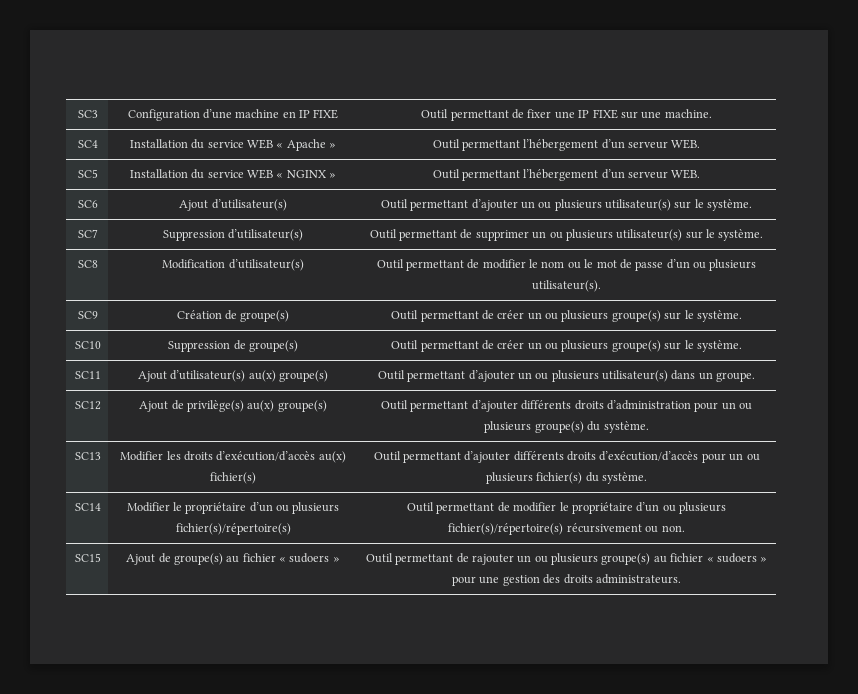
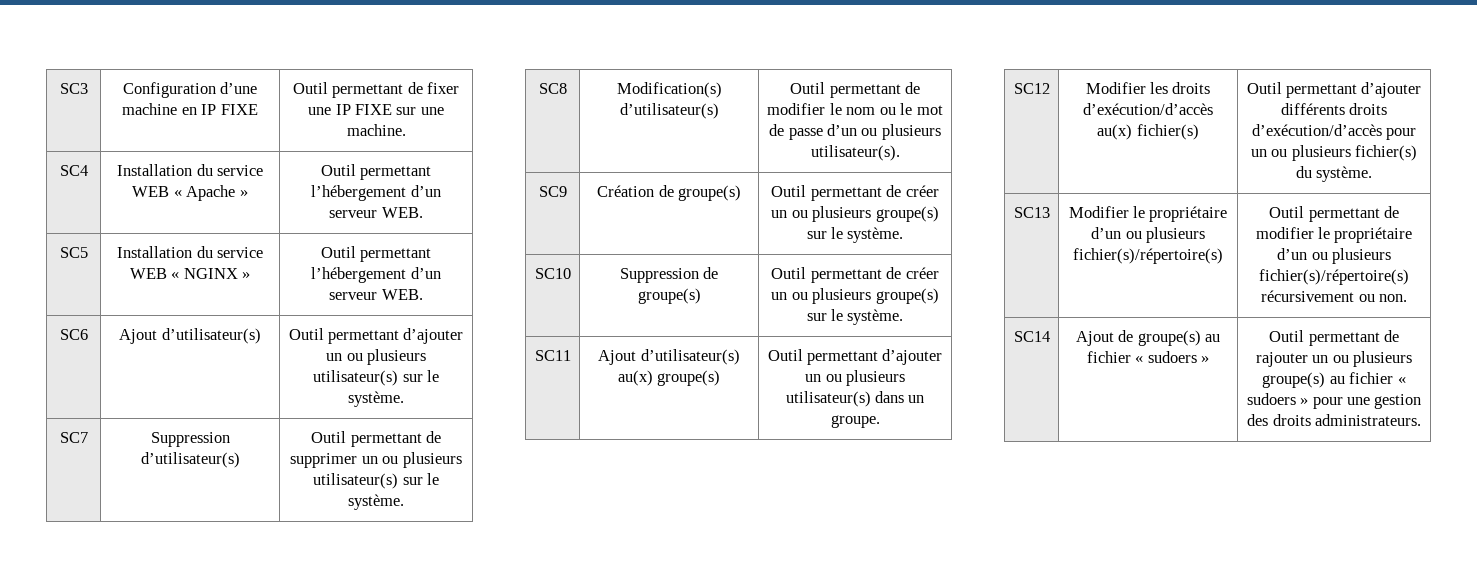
- SC8 | Modification d’utilisateur(s) | Outil permettant de modifier le nom ou le mot de passe d’un ou plusieurs utilisateur(s).
+ SC8 | Modification(s) d’utilisateur(s) | Outil permettant de modifier le nom ou le mot de passe d’un ou plusieurs utilisateur(s).
- SC12 | Ajout de privilège(s) au(x) groupe(s) | Outil permettant d’ajouter différents droits d’administration pour un ou plusieurs groupe(s) du système.
- SC13 | Modifier les droits d’exécution/d’accès au(x) fichier(s) | Outil permettant d’ajouter différents droits d’exécution/d’accès pour un ou plusieurs fichier(s) du système.
+ SC12 | Modifier les droits d’exécution/d’accès au(x) fichier(s) | Outil permettant d’ajouter différents droits d’exécution/d’accès pour un ou plusieurs fichier(s) du système.
- SC14 | Modifier le propriétaire d’un ou plusieurs fichier(s)/répertoire(s) | Outil permettant de modifier le propriétaire d’un ou plusieurs fichier(s)/répertoire(s) récursivement ou non.
+ SC13 | Modifier le propriétaire d’un ou plusieurs fichier(s)/répertoire(s) | Outil permettant de modifier le propriétaire d’un ou plusieurs fichier(s)/répertoire(s) récursivement ou non.
- SC15 | Ajout de groupe(s) au fichier « sudoers » | Outil permettant de rajouter un ou plusieurs groupe(s) au fichier « sudoers » pour une gestion des droits administrateurs.
+ SC14 | Ajout de groupe(s) au fichier « sudoers » | Outil permettant de rajouter un ou plusieurs groupe(s) au fichier « sudoers » pour une gestion des droits administrateurs.

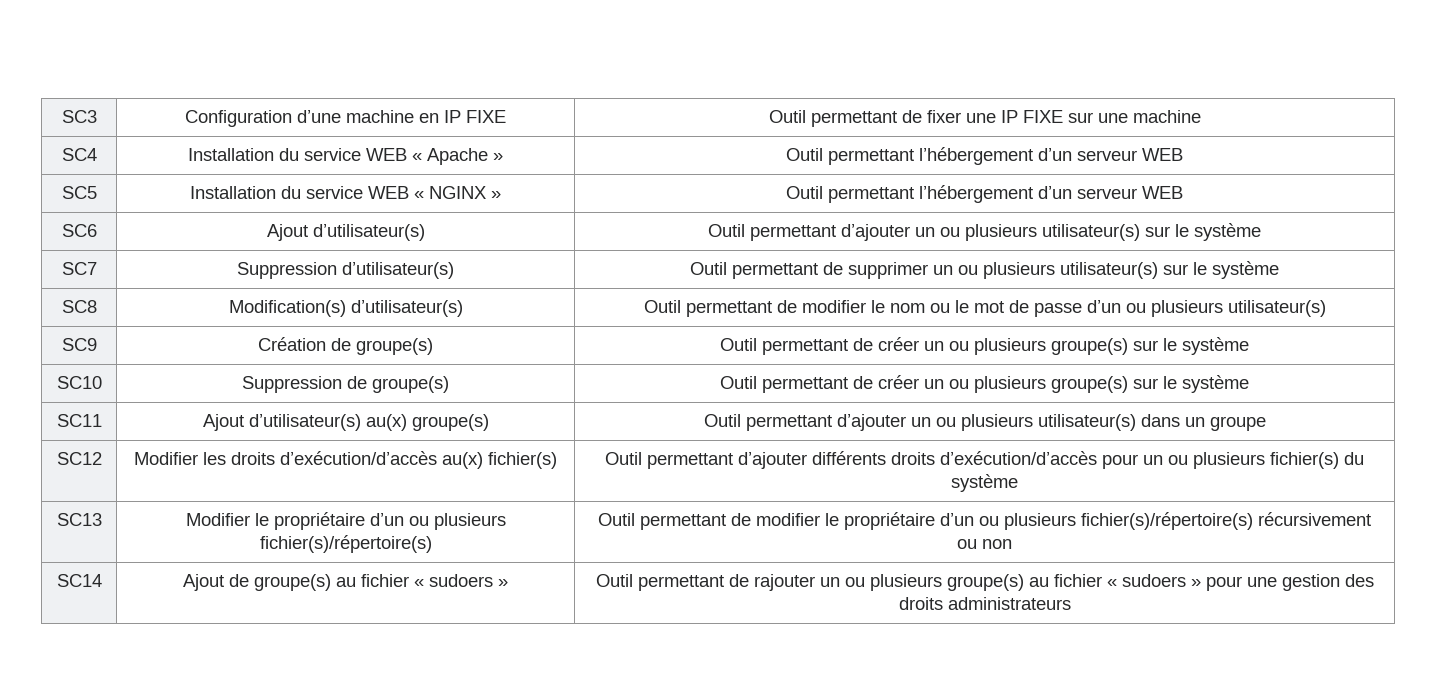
- SC3 | Configuration d’une machine en IP FIXE | Outil permettant de fixer une IP FIXE sur une machine.
+ SC3 | Configuration d’une machine en IP FIXE | Outil permettant de fixer une IP FIXE sur une machine
- SC4 | Installation du service WEB « Apache » | Outil permettant l’hébergement d’un serveur WEB.
+ SC4 | Installation du service WEB « Apache » | Outil permettant l’hébergement d’un serveur WEB
- SC5 | Installation du service WEB « NGINX » | Outil permettant l’hébergement d’un serveur WEB.
+ SC5 | Installation du service WEB « NGINX » | Outil permettant l’hébergement d’un serveur WEB
- SC6 | Ajout d’utilisateur(s) | Outil permettant d’ajouter un ou plusieurs utilisateur(s) sur le système.
+ SC6 | Ajout d’utilisateur(s) | Outil permettant d’ajouter un ou plusieurs utilisateur(s) sur le système
- SC7 | Suppression d’utilisateur(s) | Outil permettant de supprimer un ou plusieurs utilisateur(s) sur le système.
+ SC7 | Suppression d’utilisateur(s) | Outil permettant de supprimer un ou plusieurs utilisateur(s) sur le système
- SC8 | Modification(s) d’utilisateur(s) | Outil permettant de modifier le nom ou le mot de passe d’un ou plusieurs utilisateur(s).
+ SC8 | Modification(s) d’utilisateur(s) | Outil permettant de modifier le nom ou le mot de passe d’un ou plusieurs utilisateur(s)
- SC9 | Création de groupe(s) | Outil permettant de créer un ou plusieurs groupe(s) sur le système.
+ SC9 | Création de groupe(s) | Outil permettant de créer un ou plusieurs groupe(s) sur le système
- SC10 | Suppression de groupe(s) | Outil permettant de créer un ou plusieurs groupe(s) sur le système.
+ SC10 | Suppression de groupe(s) | Outil permettant de créer un ou plusieurs groupe(s) sur le système
- SC11 | Ajout d’utilisateur(s) au(x) groupe(s) | Outil permettant d’ajouter un ou plusieurs utilisateur(s) dans un groupe.
+ SC11 | Ajout d’utilisateur(s) au(x) groupe(s) | Outil permettant d’ajouter un ou plusieurs utilisateur(s) dans un groupe
- SC12 | Modifier les droits d’exécution/d’accès au(x) fichier(s) | Outil permettant d’ajouter différents droits d’exécution/d’accès pour un ou plusieurs fichier(s) du système.
+ SC12 | Modifier les droits d’exécution/d’accès au(x) fichier(s) | Outil permettant d’ajouter différents droits d’exécution/d’accès pour un ou plusieurs fichier(s) du système
- SC13 | Modifier le propriétaire d’un ou plusieurs fichier(s)/répertoire(s) | Outil permettant de modifier le propriétaire d’un ou plusieurs fichier(s)/répertoire(s) récursivement ou non.
+ SC13 | Modifier le propriétaire d’un ou plusieurs fichier(s)/répertoire(s) | Outil permettant de modifier le propriétaire d’un ou plusieurs fichier(s)/répertoire(s) récursivement ou non
- SC14 | Ajout de groupe(s) au fichier « sudoers » | Outil permettant de rajouter un ou plusieurs groupe(s) au fichier « sudoers » pour une gestion des droits administrateurs.
+ SC14 | Ajout de groupe(s) au fichier « sudoers » | Outil permettant de rajouter un ou plusieurs groupe(s) au fichier « sudoers » pour une gestion des droits administrateurs

